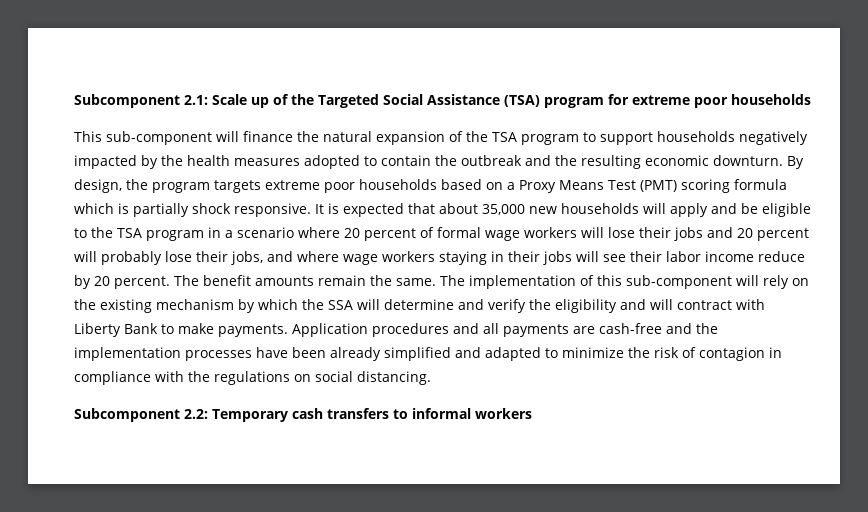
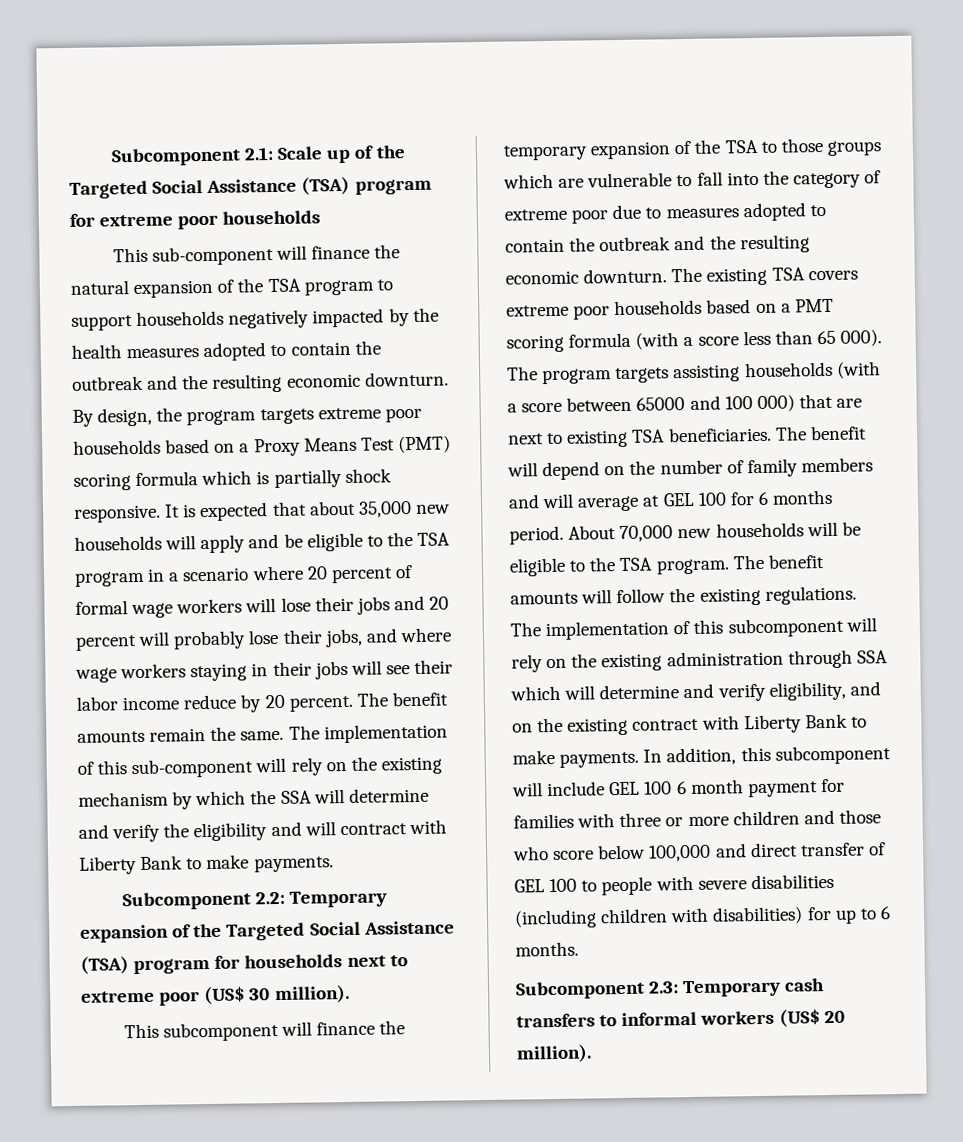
- The implementation of this sub-component will rely on the existing mechanism by which the SSA will determine and verify the eligibility and will contract with Liberty Bank to make payments. Application procedures and all payments are cash-free and the implementation processes have been already simplified and adapted to minimize the risk of contagion in compliance with the regulations on social distancing.
- Subcomponent 2.2: Temporary cash transfers to informal workers
+ The implementation of this sub-component will rely on the existing mechanism by which the SSA will determine and verify the eligibility and will contract with Liberty Bank to make payments.
+ Subcomponent 2.2: Temporary expansion of the Targeted Social Assistance (TSA) program for households next to extreme poor (US$ 30 million).
+ This subcomponent will finance the temporary expansion of the TSA to those groups which are vulnerable to fall into the category of extreme poor due to measures adopted to contain the outbreak and the resulting economic downturn. The existing TSA covers extreme poor households based on a PMT scoring formula (with a score less than 65 000). The program targets assisting households (with a score between 65000 and 100 000) that are next to existing TSA beneficiaries. The benefit will depend on the number of family members and will average at GEL 100 for 6 months period. About 70,000 new households will be eligible to the TSA program. The benefit amounts will follow the existing regulations. The implementation of this subcomponent will rely on the existing administration through SSA which will determine and verify eligibility, and on the existing contract with Liberty Bank to make payments. In addition, this subcomponent will include GEL 100 6 month payment for families with three or more children and those who score below 100,000 and direct transfer of GEL 100 to people with severe disabilities (including children with disabilities) for up to 6 months.
+ Subcomponent 2.3: Temporary cash transfers to informal workers (US$ 20 million).

